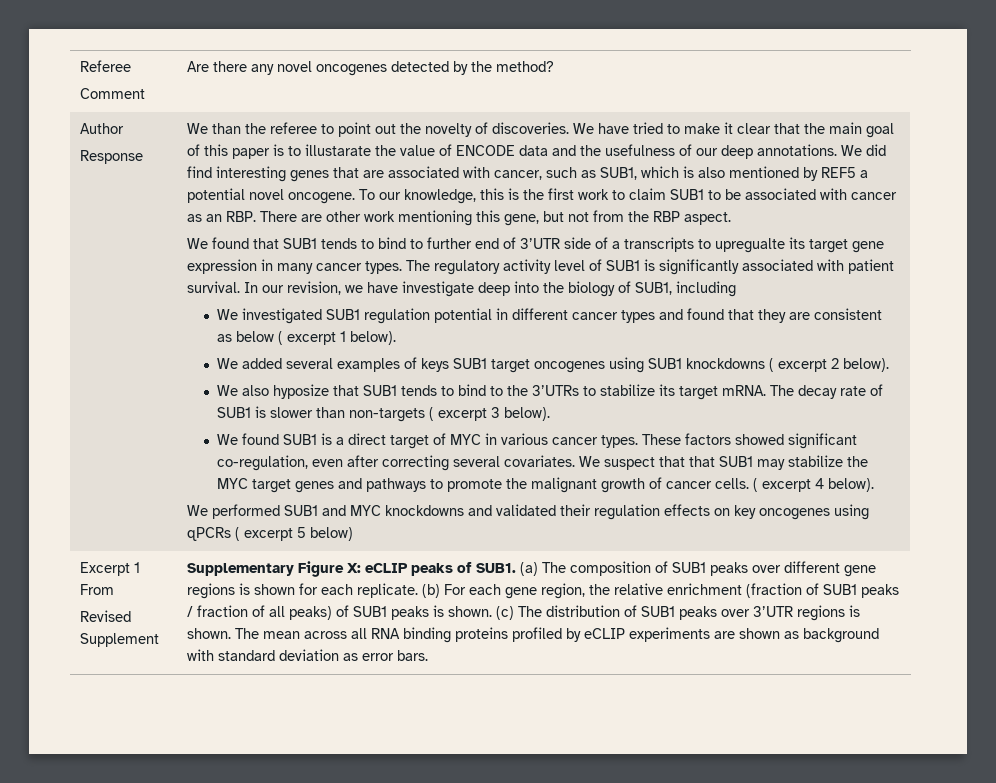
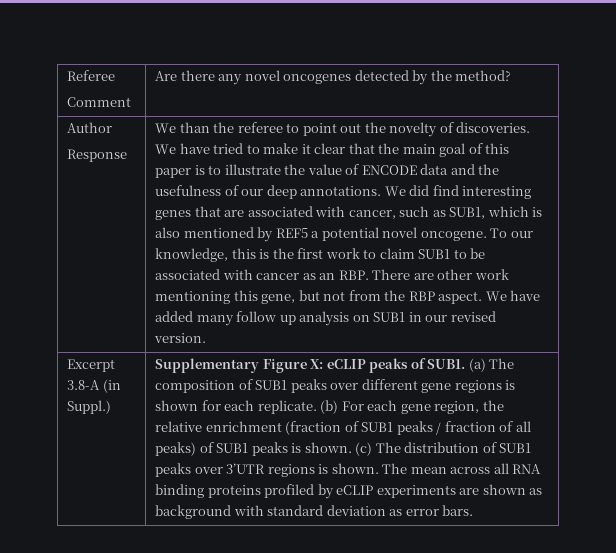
- We have tried to make it clear that the main goal of this paper is to illustarate the value of ENCODE data and the usefulness of our deep annotations.
+ We have tried to make it clear that the main goal of this paper is to illustrate the value of ENCODE data and the usefulness of our deep annotations.
- To our knowledge, this is the first work to claim SUB1 to be associated with cancer as an RBP. There are other work mentioning this gene, but not from the RBP aspect.
- We found that SUB1 tends to bind to further end of 3’UTR side of a transcripts to upregualte its target gene expression in many cancer types. The regulatory activity level of SUB1 is significantly associated with patient survival. In our revision, we have investigate deep into the biology of SUB1, including
- We investigated SUB1 regulation potential in different cancer types and found that they are consistent as below ( excerpt 1 below).
- We added several examples of keys SUB1 target oncogenes using SUB1 knockdowns ( excerpt 2 below).
- We also hyposize that SUB1 tends to bind to the 3’UTRs to stabilize its target mRNA. The decay rate of SUB1 is slower than non-targets ( excerpt 3 below).
- We found SUB1 is a direct target of MYC in various cancer types. These factors showed significant co-regulation, even after correcting several covariates. We suspect that that SUB1 may stabilize the MYC target genes and pathways to promote the malignant growth of cancer cells. ( excerpt 4 below).
- We performed SUB1 and MYC knockdowns and validated their regulation effects on key oncogenes using qPCRs ( excerpt 5 below)
- Excerpt 1 From
- Revised Supplement
+ To our knowledge, this is the first work to claim SUB1 to be associated with cancer as an RBP. There are other work mentioning this gene, but not from the RBP aspect. We have added many follow up analysis on SUB1 in our revised version.
+ Excerpt 3.8-A (in Suppl.)

